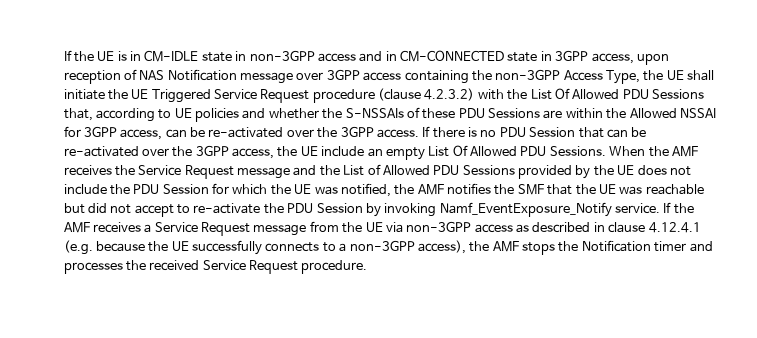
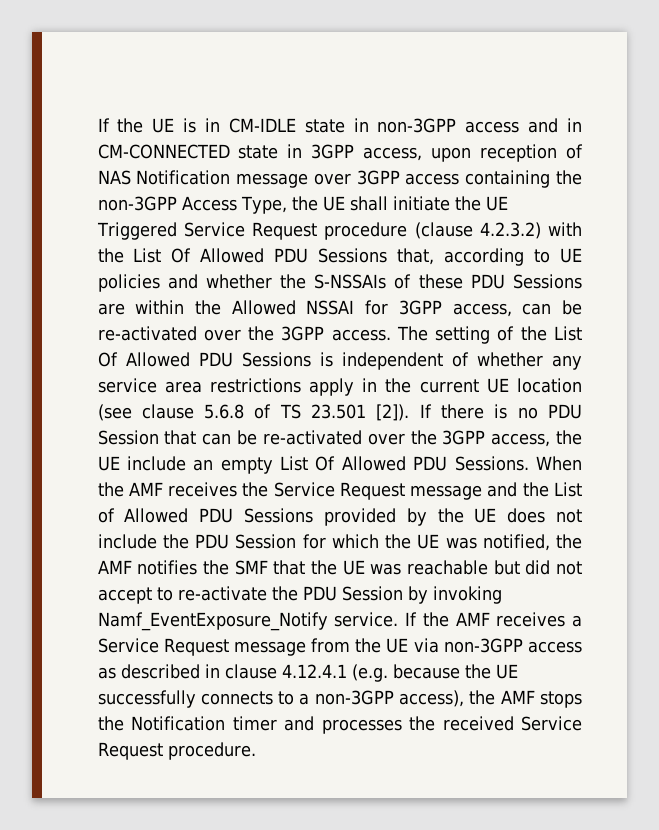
+ The setting of the List Of Allowed PDU Sessions is independent of whether any service area restrictions apply in the current UE location (see clause 5.6.8 of TS 23.501 [2]).

